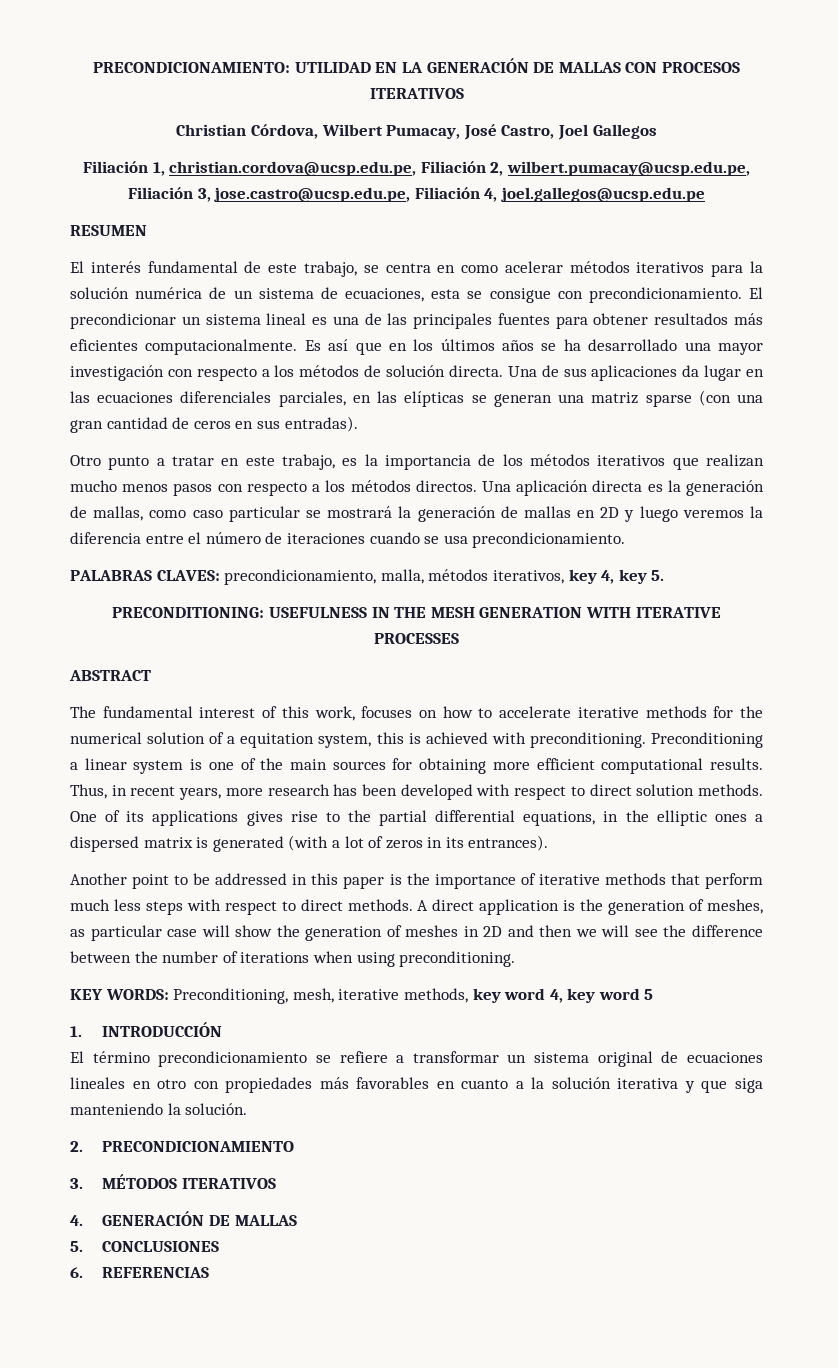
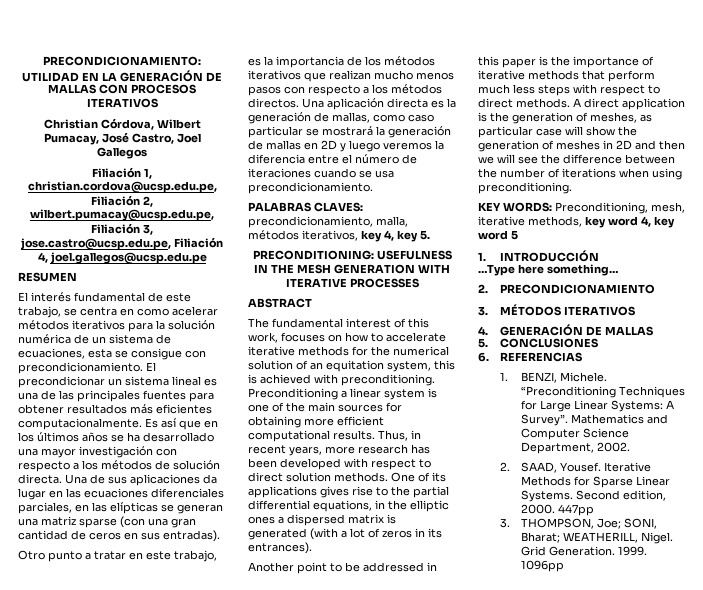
- The fundamental interest of this work, focuses on how to accelerate iterative methods for the numerical solution of a equitation system, this is achieved with preconditioning.
+ The fundamental interest of this work, focuses on how to accelerate iterative methods for the numerical solution of an equitation system, this is achieved with preconditioning.
- El término precondicionamiento se refiere a transformar un sistema original de ecuaciones lineales en otro con propiedades más favorables en cuanto a la solución iterativa y que siga manteniendo la solución.
+ …Type here something…
+ 1. BENZI, Michele. “Preconditioning Techniques for Large Linear Systems: A Survey”. Mathematics and Computer Science Department, 2002.
+ 2. SAAD, Yousef. Iterative Methods for Sparse Linear Systems. Second edition, 2000. 447pp
+ 3. THOMPSON, Joe; SONI, Bharat; WEATHERILL, Nigel. Grid Generation. 1999. 1096pp

